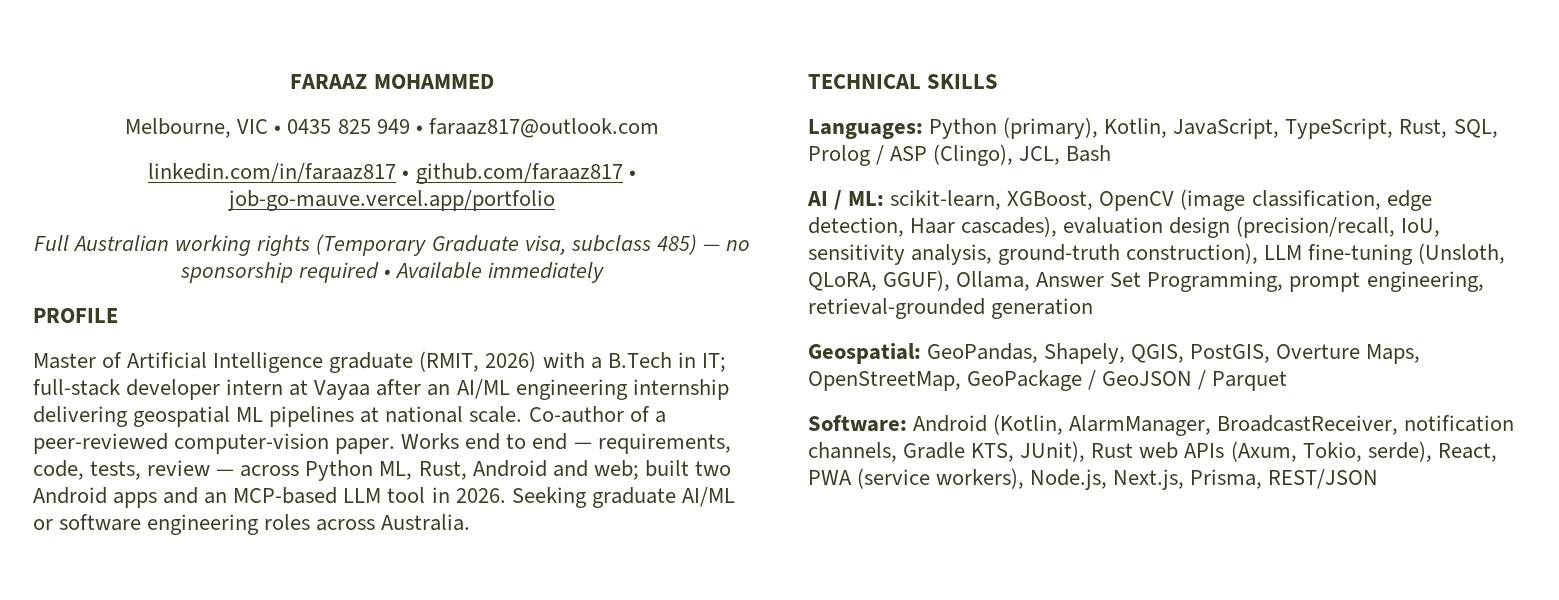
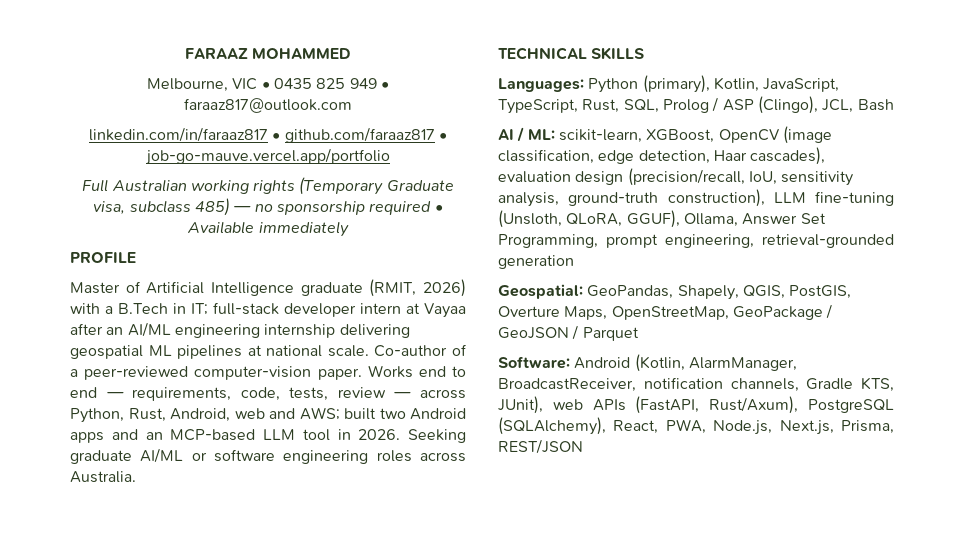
- Works end to end — requirements, code, tests, review — across Python ML, Rust, Android and web; built two Android apps and an MCP-based LLM tool in 2026.
+ Works end to end — requirements, code, tests, review — across Python, Rust, Android, web and AWS; built two Android apps and an MCP-based LLM tool in 2026.
- Software: Android (Kotlin, AlarmManager, BroadcastReceiver, notification channels, Gradle KTS, JUnit), Rust web APIs (Axum, Tokio, serde), React, PWA (service workers), Node.js, Next.js, Prisma, REST/JSON
+ Software: Android (Kotlin, AlarmManager, BroadcastReceiver, notification channels, Gradle KTS, JUnit), web APIs (FastAPI, Rust/Axum), PostgreSQL (SQLAlchemy), React, PWA, Node.js, Next.js, Prisma, REST/JSON

